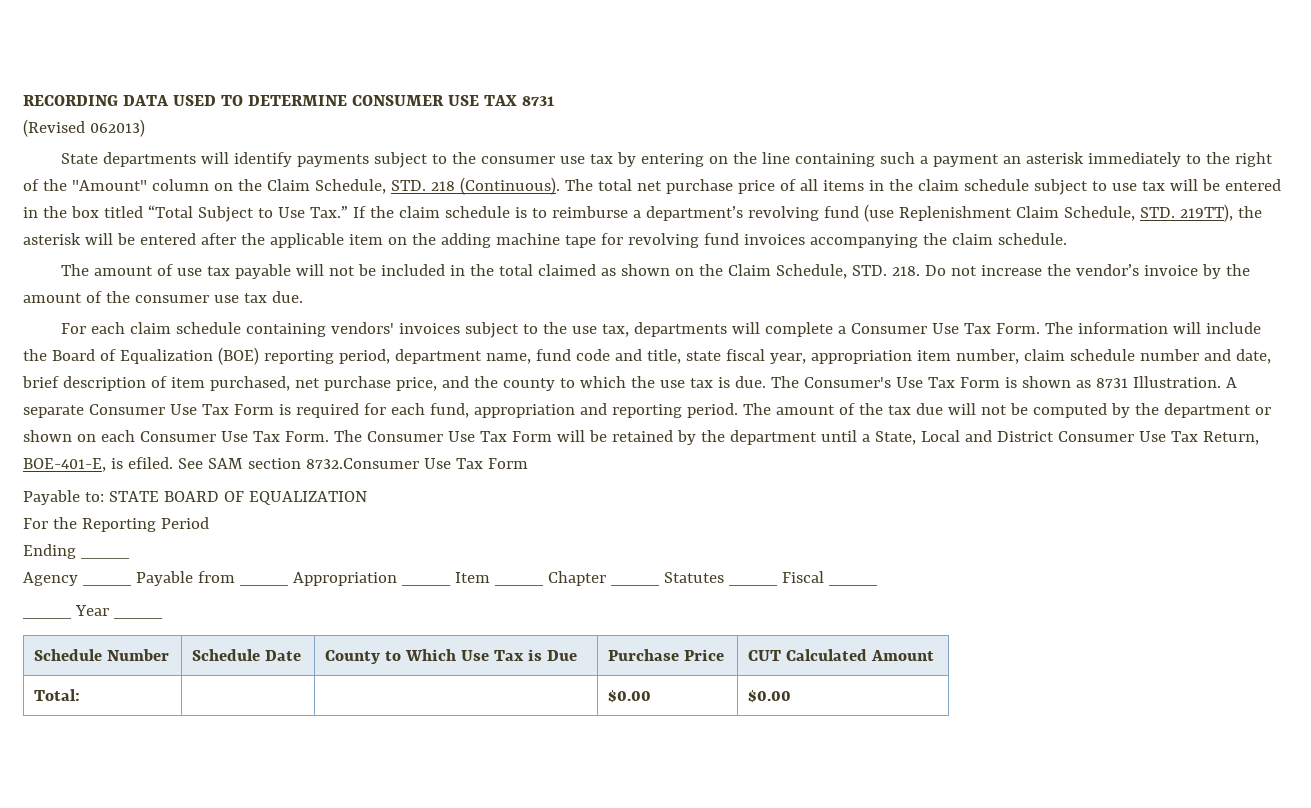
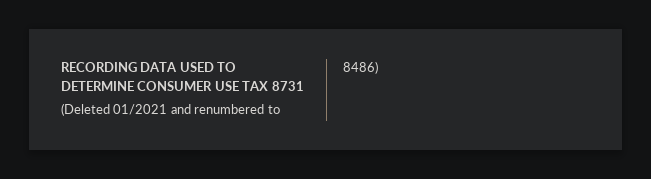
- (Revised 062013)
- State departments will identify payments subject to the consumer use tax by entering on the line containing such a payment an asterisk immediately to the right of the "Amount" column on the Claim Schedule, STD. 218 (Continuous). The total net purchase price of all items in the claim schedule subject to use tax will be entered in the box titled “Total Subject to Use Tax.” If the claim schedule is to reimburse a department’s revolving fund (use Replenishment Claim Schedule, STD. 219TT), the asterisk will be entered after the applicable item on the adding machine tape for revolving fund invoices accompanying the claim schedule.
- The amount of use tax payable will not be included in the total claimed as shown on the Claim Schedule, STD. 218. Do not increase the vendor’s invoice by the amount of the consumer use tax due.
- For each claim schedule containing vendors' invoices subject to the use tax, departments will complete a Consumer Use Tax Form. The information will include the Board of Equalization (BOE) reporting period, department name, fund code and title, state fiscal year, appropriation item number, claim schedule number and date, brief description of item purchased, net purchase price, and the county to which the use tax is due. The Consumer's Use Tax Form is shown as 8731 Illustration. A separate Consumer Use Tax Form is required for each fund, appropriation and reporting period. The amount of the tax due will not be computed by the department or shown on each Consumer Use Tax Form. The Consumer Use Tax Form will be retained by the department until a State, Local and District Consumer Use Tax Return, BOE-401-E, is efiled. See SAM section 8732.Consumer Use Tax Form
- Payable to: STATE BOARD OF EQUALIZATION
- For the Reporting Period
- Ending ____
- Agency ____ Payable from ____ Appropriation ____ Item ____ Chapter ____ Statutes ____ Fiscal ____
- ____ Year ____
- Schedule Number | Schedule Date | County to Which Use Tax is Due | Purchase Price | CUT Calculated Amount
- Total: | | | $0.00 | $0.00
+ (Deleted 01/2021 and renumbered to 8486)

